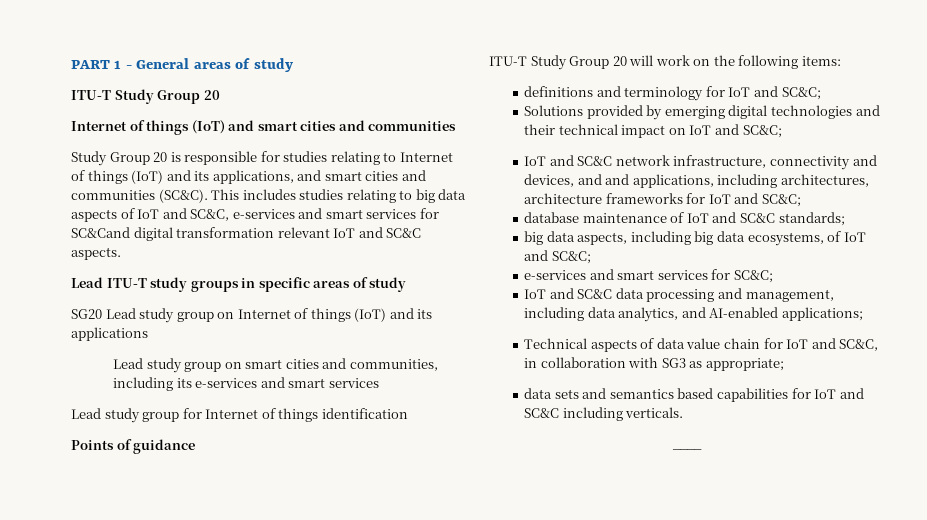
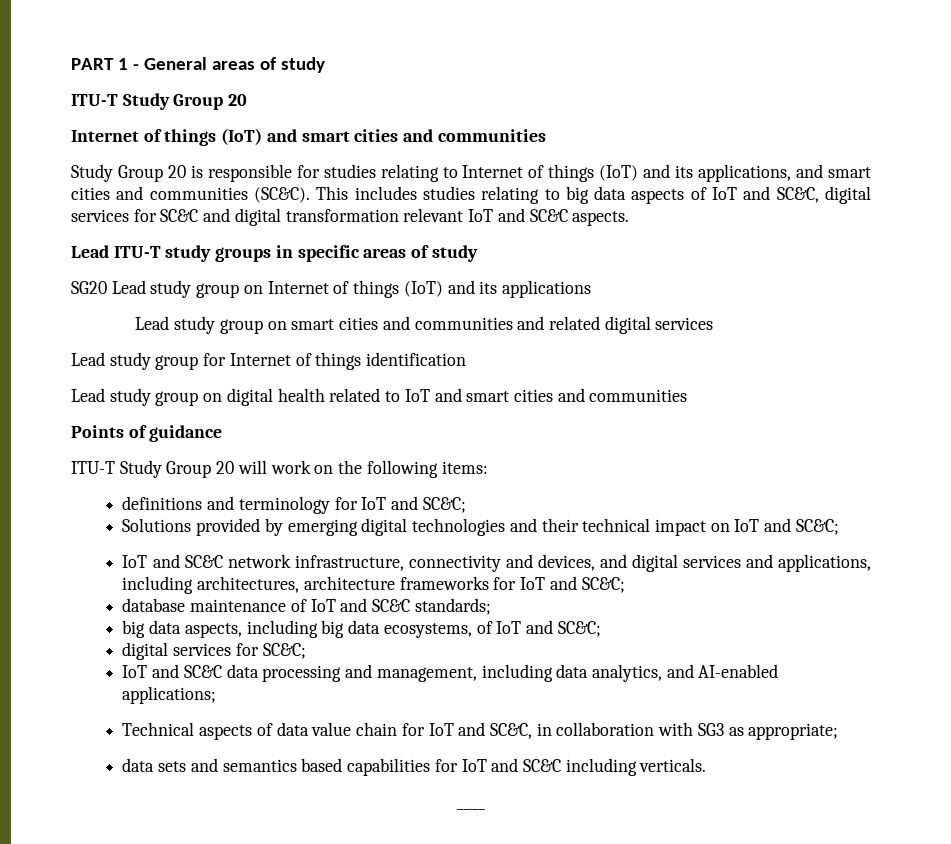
- This includes studies relating to big data aspects of IoT and SC&C, e-services and smart services for SC&Cand digital transformation relevant IoT and SC&C aspects.
+ This includes studies relating to big data aspects of IoT and SC&C, digital services for SC&C and digital transformation relevant IoT and SC&C aspects.
- Lead study group on smart cities and communities, including its e-services and smart services
+ Lead study group on smart cities and communities and related digital services
+ Lead study group on digital health related to IoT and smart cities and communities
- IoT and SC&C network infrastructure, connectivity and devices, and and applications, including architectures, architecture frameworks for IoT and SC&C;
+ IoT and SC&C network infrastructure, connectivity and devices, and digital services and applications, including architectures, architecture frameworks for IoT and SC&C;
- e-services and smart services for SC&C;
+ digital services for SC&C;

